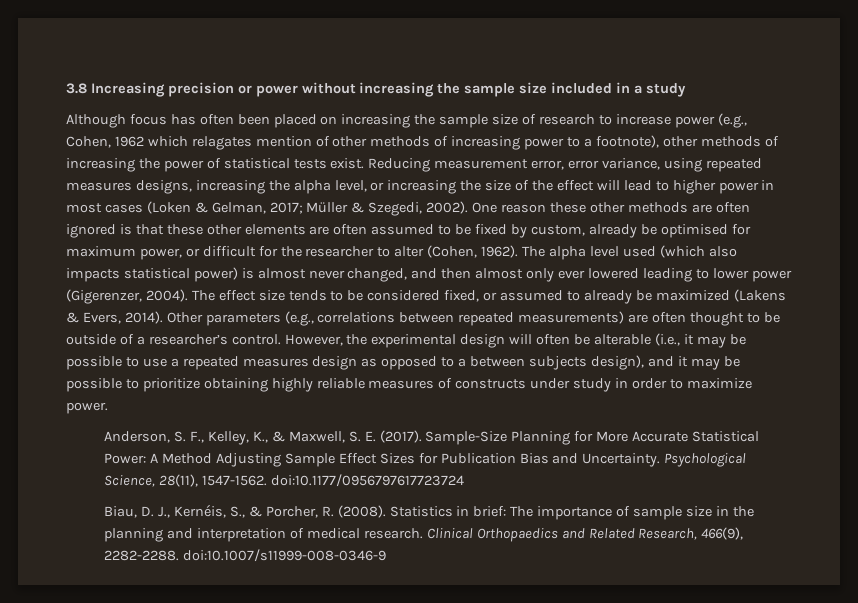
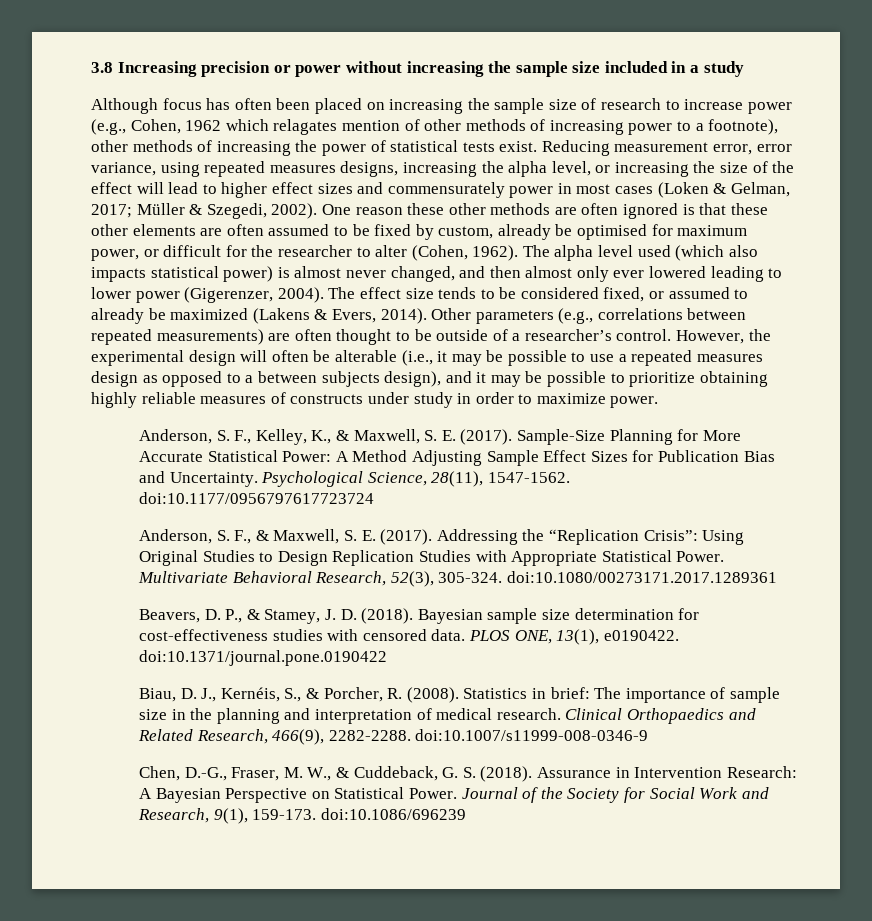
- Reducing measurement error, error variance, using repeated measures designs, increasing the alpha level, or increasing the size of the effect will lead to higher power in most cases (Loken & Gelman, 2017; Müller & Szegedi, 2002).
+ Reducing measurement error, error variance, using repeated measures designs, increasing the alpha level, or increasing the size of the effect will lead to higher effect sizes and commensurately power in most cases (Loken & Gelman, 2017; Müller & Szegedi, 2002).
+ Anderson, S. F., & Maxwell, S. E. (2017). Addressing the “Replication Crisis”: Using Original Studies to Design Replication Studies with Appropriate Statistical Power. Multivariate Behavioral Research, 52(3), 305-324. doi:10.1080/00273171.2017.1289361
+ Beavers, D. P., & Stamey, J. D. (2018). Bayesian sample size determination for cost-effectiveness studies with censored data. PLOS ONE, 13(1), e0190422. doi:10.1371/journal.pone.0190422
+ Chen, D.-G., Fraser, M. W., & Cuddeback, G. S. (2018). Assurance in Intervention Research: A Bayesian Perspective on Statistical Power. Journal of the Society for Social Work and Research, 9(1), 159-173. doi:10.1086/696239

